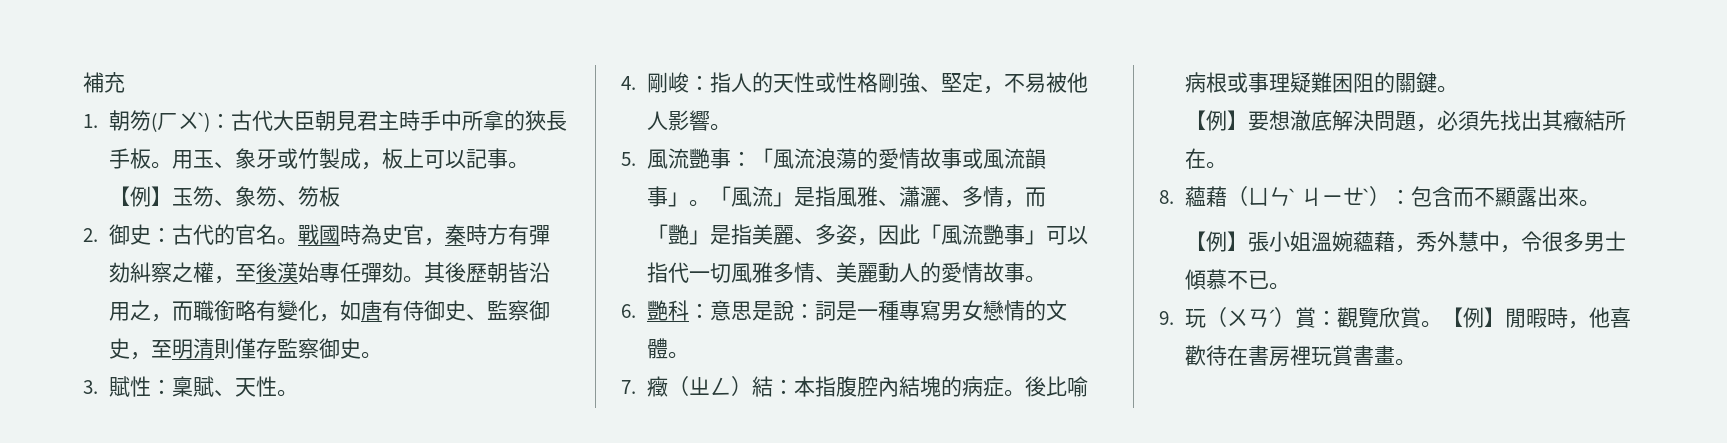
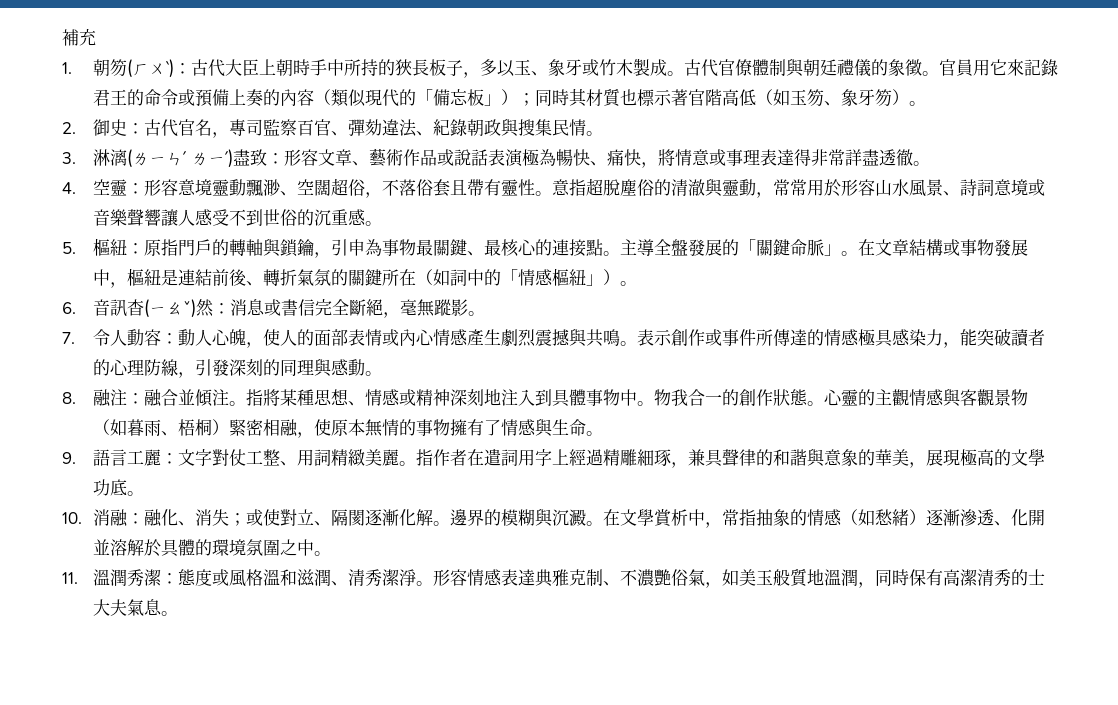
- 1.朝笏(ㄏㄨˋ)：古代大臣朝見君主時手中所拿的狹長手板。用玉、象牙或竹製成，板上可以記事。【例】玉笏、象笏、笏板
- 2.御史：古代的官名。戰國時為史官，秦時方有彈劾糾察之權，至後漢始專任彈劾。其後歷朝皆沿用之，而職銜略有變化，如唐有侍御史、監察御史，至明清則僅存監察御史。
- 3.賦性：稟賦、天性。
- 4.剛峻：指人的天性或性格剛強、堅定，不易被他人影響。
- 5.風流艷事：「風流浪蕩的愛情故事或風流韻事」。「風流」是指風雅、瀟灑、多情，而「艷」是指美麗、多姿，因此「風流艷事」可以指代一切風雅多情、美麗動人的愛情故事。
- 6.艷科：意思是說：詞是一種專寫男女戀情的文體。
- 7.癥（ㄓㄥ）結：本指腹腔內結塊的病症。後比喻病根或事理疑難困阻的關鍵。
- 【例】要想澈底解決問題，必須先找出其癥結所在。
- 8.蘊藉（ㄩㄣˋ ㄐㄧㄝˋ）：包含而不顯露出來。
- 【例】張小姐溫婉蘊藉，秀外慧中，令很多男士傾慕不已。
- 9.玩（ㄨㄢˊ）賞：觀覽欣賞。【例】閒暇時，他喜歡待在書房裡玩賞書畫。
+ 1.朝笏(ㄏㄨˋ)：古代大臣上朝時手中所持的狹長板子，多以玉、象牙或竹木製成。古代官僚體制與朝廷禮儀的象徵。官員用它來記錄君王的命令或預備上奏的內容（類似現代的「備忘板」）；同時其材質也標示著官階高低（如玉笏、象牙笏）。
+ 2.御史：古代官名，專司監察百官、彈劾違法、紀錄朝政與搜集民情。
+ 3.淋漓(ㄌㄧㄣˊ ㄌㄧˊ)盡致：形容文章、藝術作品或說話表演極為暢快、痛快，將情意或事理表達得非常詳盡透徹。
+ 4.空靈：形容意境靈動飄渺、空闊超俗，不落俗套且帶有靈性。意指超脫塵俗的清澈與靈動，常常用於形容山水風景、詩詞意境或音樂聲響讓人感受不到世俗的沉重感。
+ 5.樞紐：原指門戶的轉軸與鎖鑰，引申為事物最關鍵、最核心的連接點。主導全盤發展的「關鍵命脈」。在文章結構或事物發展中，樞紐是連結前後、轉折氣氛的關鍵所在（如詞中的「情感樞紐」）。
+ 6.音訊杳(ㄧㄠˇ)然：消息或書信完全斷絕，毫無蹤影。
+ 7.令人動容：動人心魄，使人的面部表情或內心情感產生劇烈震撼與共鳴。表示創作或事件所傳達的情感極具感染力，能突破讀者的心理防線，引發深刻的同理與感動。
+ 8.融注：融合並傾注。指將某種思想、情感或精神深刻地注入到具體事物中。物我合一的創作狀態。心靈的主觀情感與客觀景物（如暮雨、梧桐）緊密相融，使原本無情的事物擁有了情感與生命。
+ 9.語言工麗：文字對仗工整、用詞精緻美麗。指作者在遣詞用字上經過精雕細琢，兼具聲律的和諧與意象的華美，展現極高的文學功底。
+ 10.消融：融化、消失；或使對立、隔閡逐漸化解。邊界的模糊與沉澱。在文學賞析中，常指抽象的情感（如愁緒）逐漸滲透、化開並溶解於具體的環境氛圍之中。
+ 11.溫潤秀潔：態度或風格溫和滋潤、清秀潔淨。形容情感表達典雅克制、不濃艷俗氣，如美玉般質地溫潤，同時保有高潔清秀的士大夫氣息。

